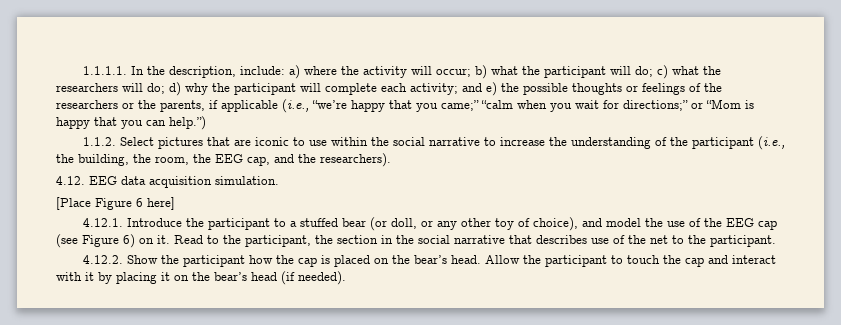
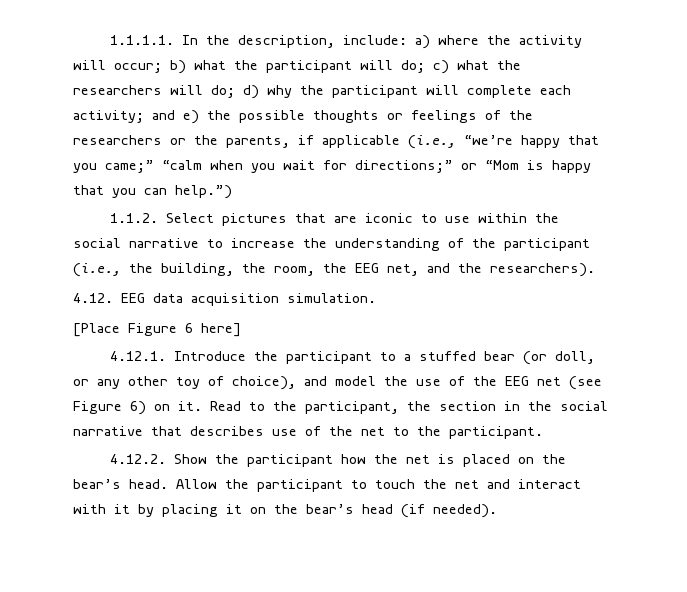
- 1.1.2. Select pictures that are iconic to use within the social narrative to increase the understanding of the participant (i.e., the building, the room, the EEG cap, and the researchers).
+ 1.1.2. Select pictures that are iconic to use within the social narrative to increase the understanding of the participant (i.e., the building, the room, the EEG net, and the researchers).
- 4.12.1. Introduce the participant to a stuffed bear (or doll, or any other toy of choice), and model the use of the EEG cap (see Figure 6) on it.
+ 4.12.1. Introduce the participant to a stuffed bear (or doll, or any other toy of choice), and model the use of the EEG net (see Figure 6) on it.
- 4.12.2. Show the participant how the cap is placed on the bear’s head.
+ 4.12.2. Show the participant how the net is placed on the bear’s head.
- Allow the participant to touch the cap and interact with it by placing it on the bear’s head (if needed).
+ Allow the participant to touch the net and interact with it by placing it on the bear’s head (if needed).

